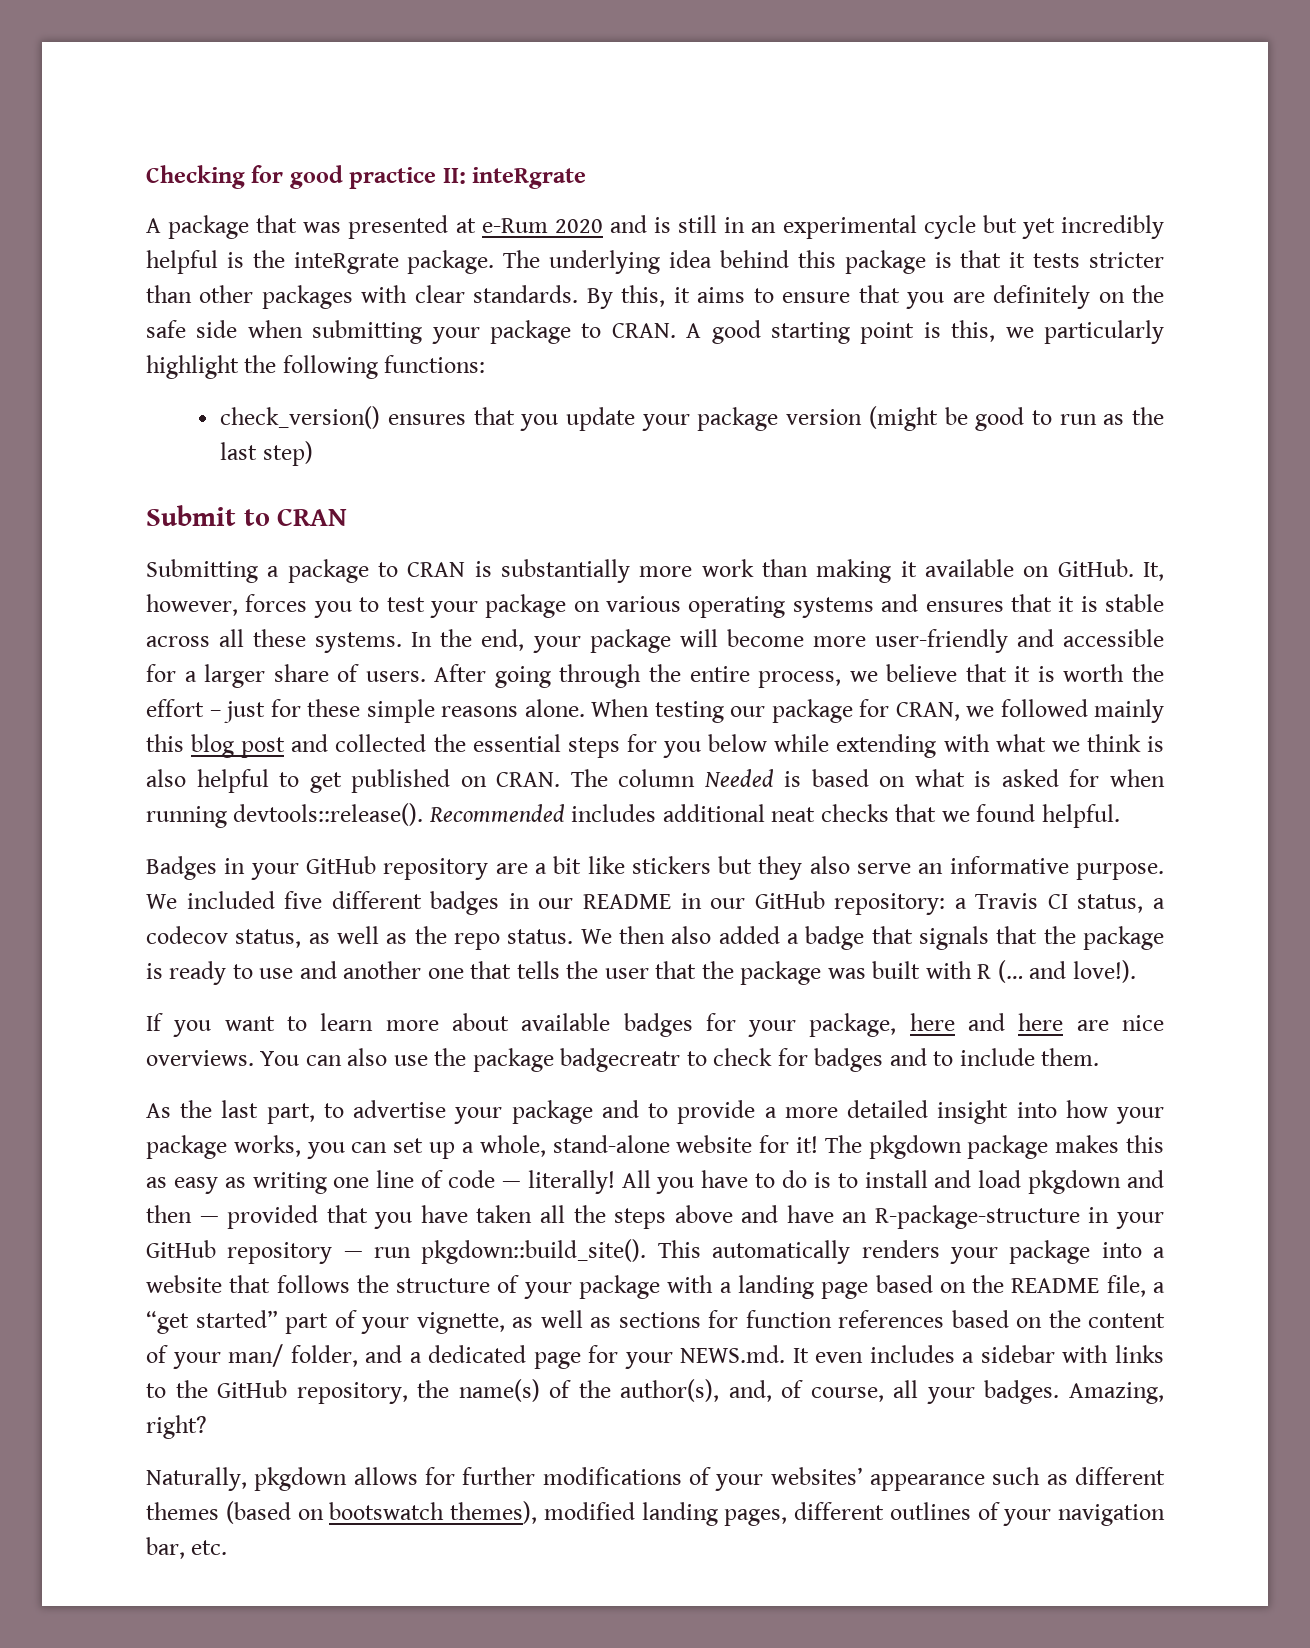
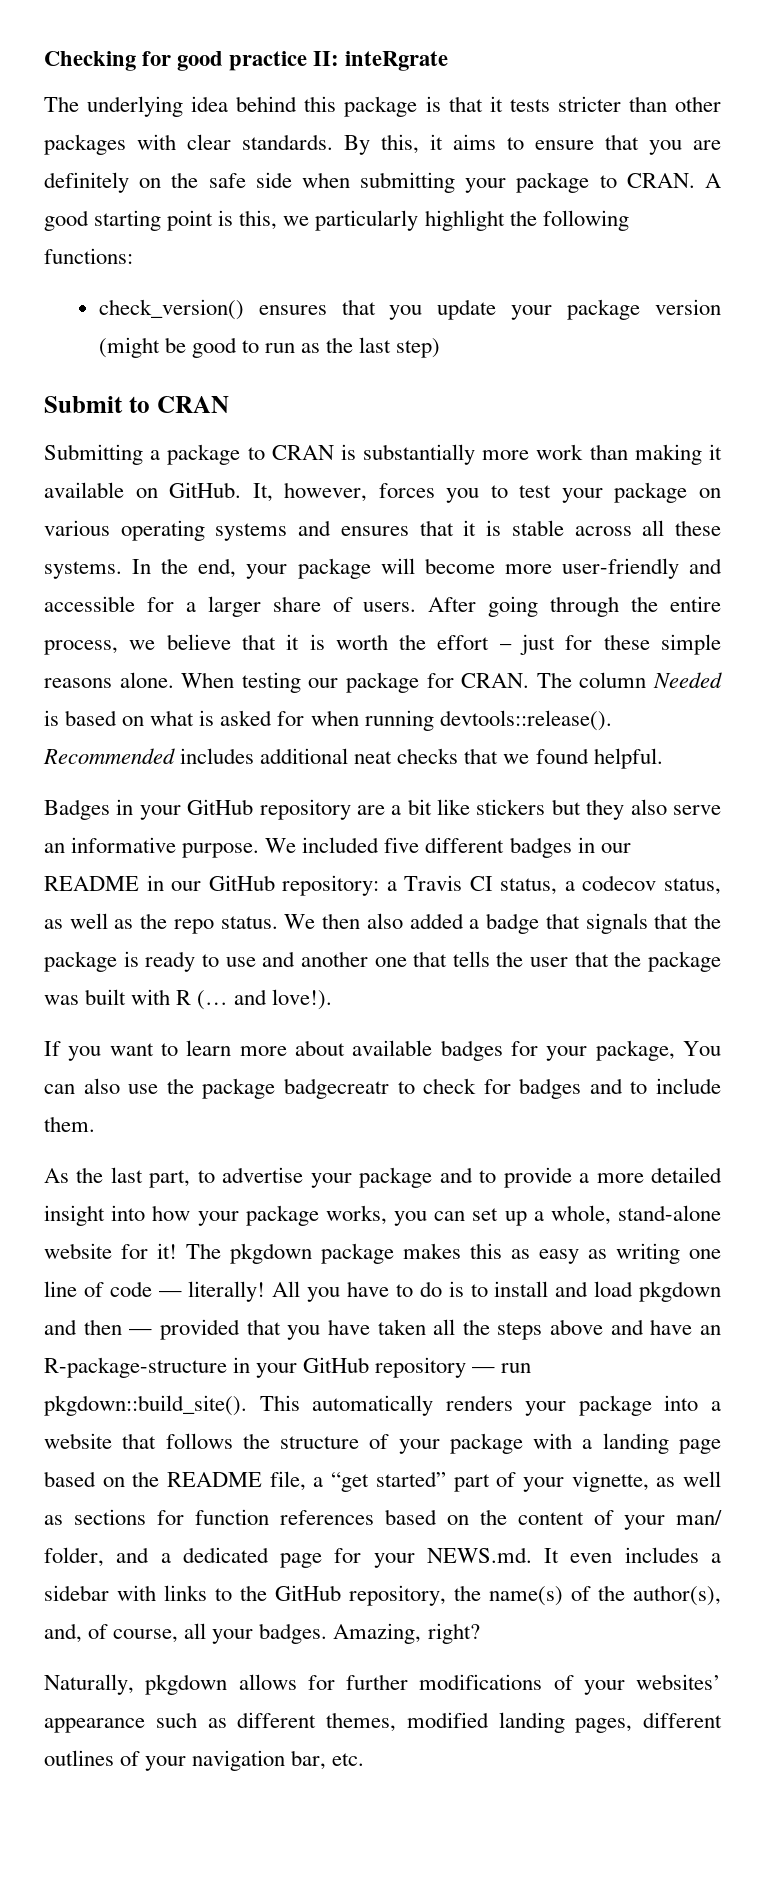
- A package that was presented at e-Rum 2020 and is still in an experimental cycle but yet incredibly helpful is the inteRgrate package.
- When testing our package for CRAN, we followed mainly this blog post and collected the essential steps for you below while extending with what we think is also helpful to get published on CRAN.
+ When testing our package for CRAN.
- If you want to learn more about available badges for your package, here and here are nice overviews. You can also use the package badgecreatr to check for badges and to include them.
+ If you want to learn more about available badges for your package, You can also use the package badgecreatr to check for badges and to include them.
- Naturally, pkgdown allows for further modifications of your websites’ appearance such as different themes (based on bootswatch themes), modified landing pages, different outlines of your navigation bar, etc.
+ Naturally, pkgdown allows for further modifications of your websites’ appearance such as different themes, modified landing pages, different outlines of your navigation bar, etc.

